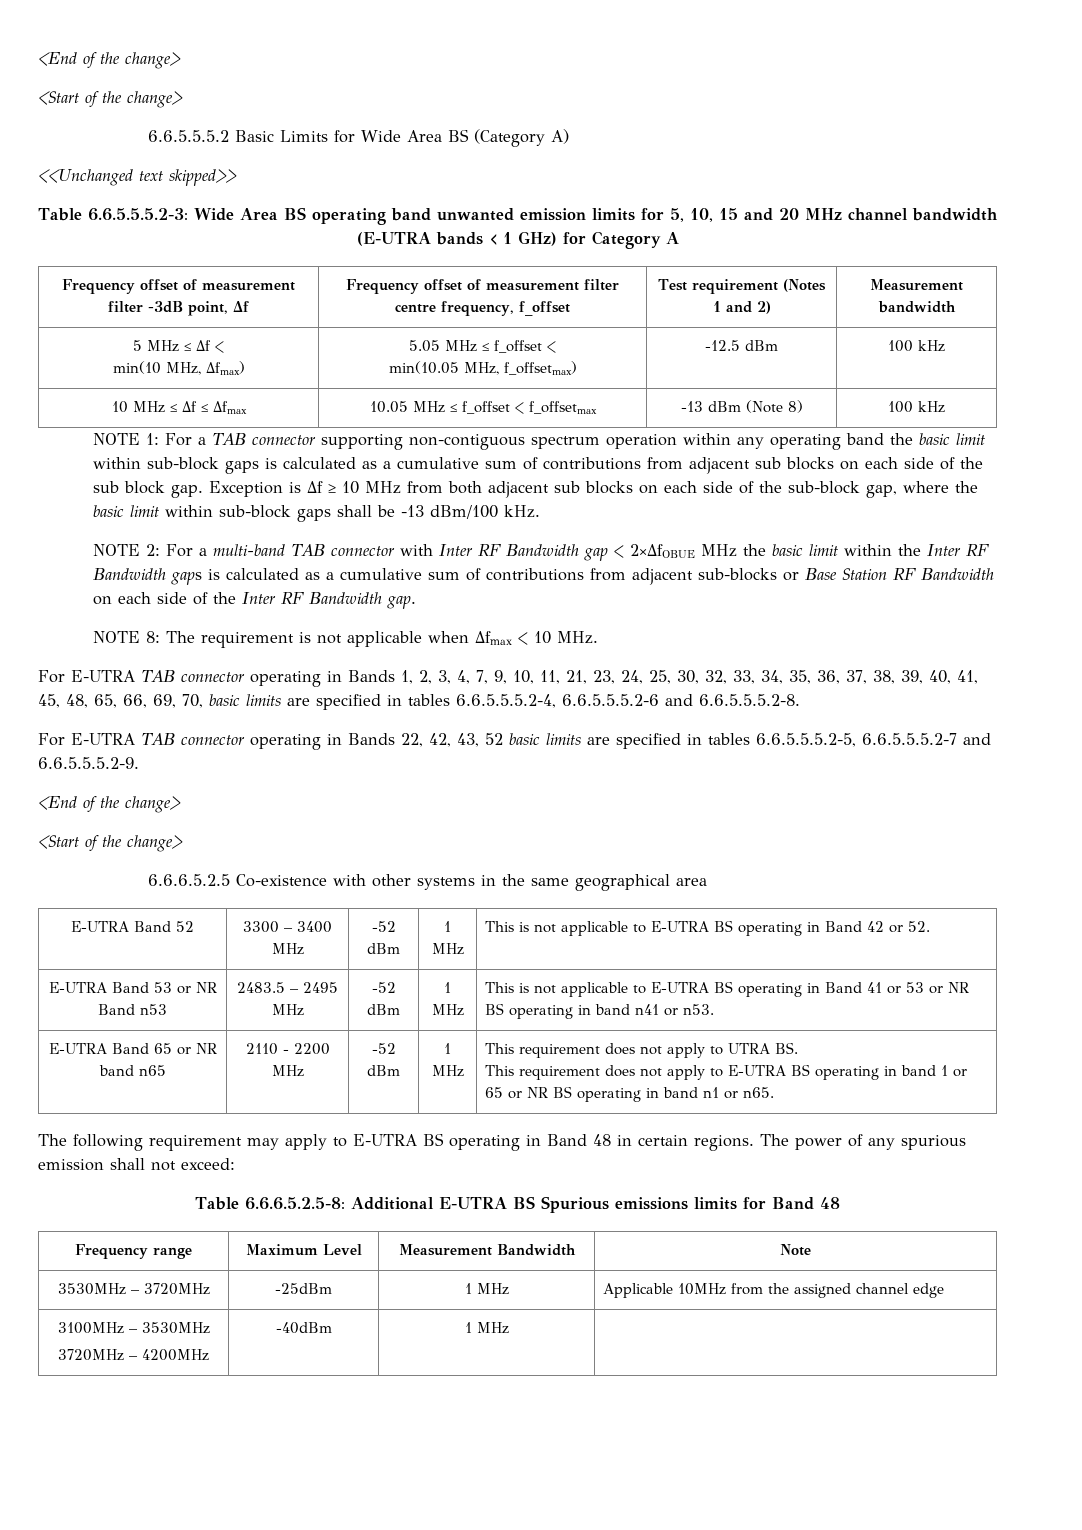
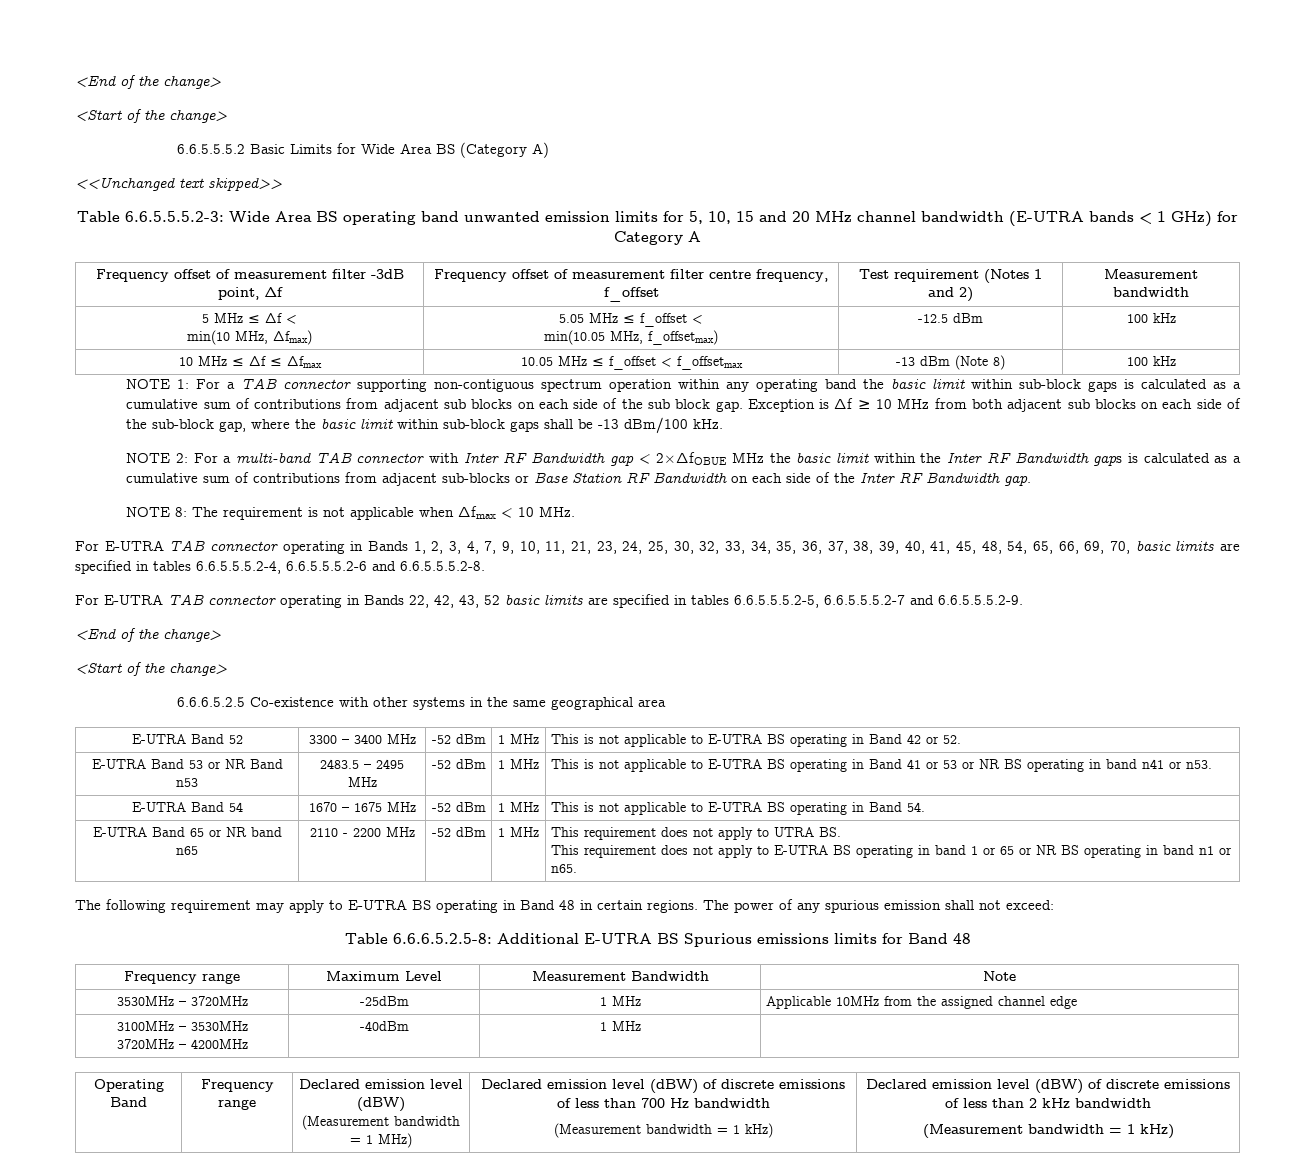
- For E-UTRA TAB connector operating in Bands 1, 2, 3, 4, 7, 9, 10, 11, 21, 23, 24, 25, 30, 32, 33, 34, 35, 36, 37, 38, 39, 40, 41, 45, 48, 65, 66, 69, 70, basic limits are specified in tables 6.6.5.5.5.2-4, 6.6.5.5.5.2-6 and 6.6.5.5.5.2-8.
+ For E-UTRA TAB connector operating in Bands 1, 2, 3, 4, 7, 9, 10, 11, 21, 23, 24, 25, 30, 32, 33, 34, 35, 36, 37, 38, 39, 40, 41, 45, 48, 54, 65, 66, 69, 70, basic limits are specified in tables 6.6.5.5.5.2-4, 6.6.5.5.5.2-6 and 6.6.5.5.5.2-8.
+ E-UTRA Band 54 | 1670 – 1675 MHz | -52 dBm | 1 MHz | This is not applicable to E-UTRA BS operating in Band 54.
+ Operating Band | Frequency range | Declared emission level (dBW)
+ (Measurement bandwidth = 1 MHz) | Declared emission level (dBW) of discrete emissions of less than 700 Hz bandwidth
+ (Measurement bandwidth = 1 kHz) | Declared emission level (dBW) of discrete emissions of less than 2 kHz bandwidth
+ (Measurement bandwidth = 1 kHz)

